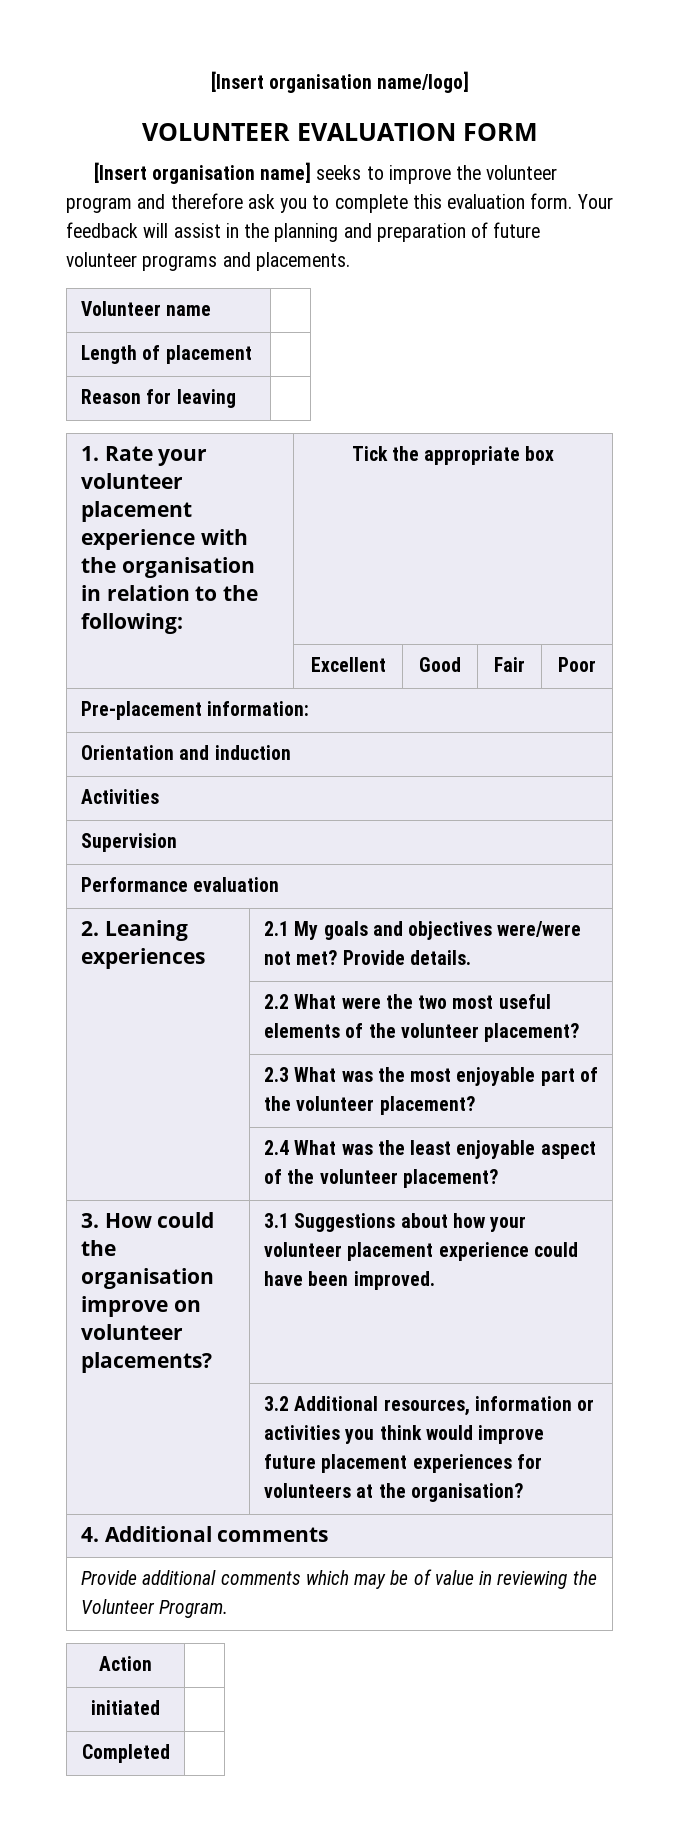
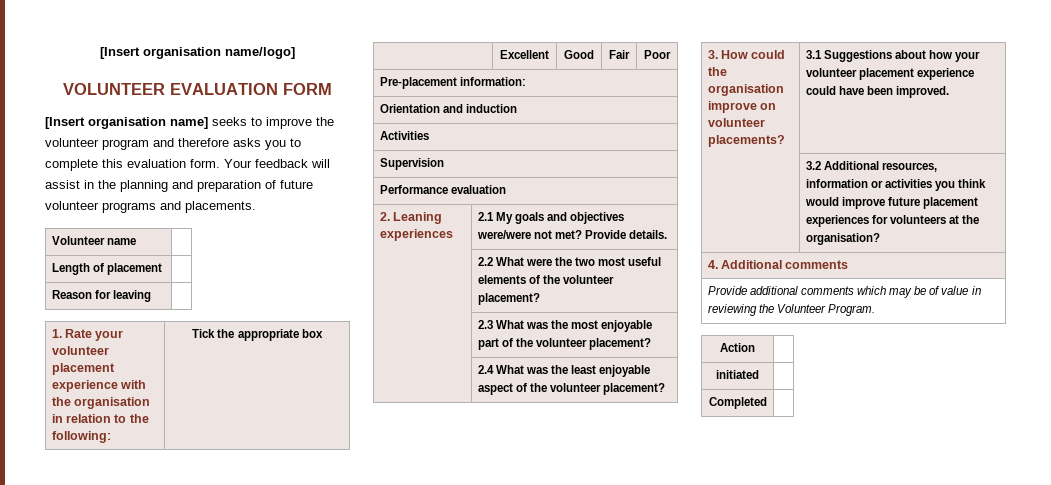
- [Insert organisation name] seeks to improve the volunteer program and therefore ask you to complete this evaluation form.
+ [Insert organisation name] seeks to improve the volunteer program and therefore asks you to complete this evaluation form.

